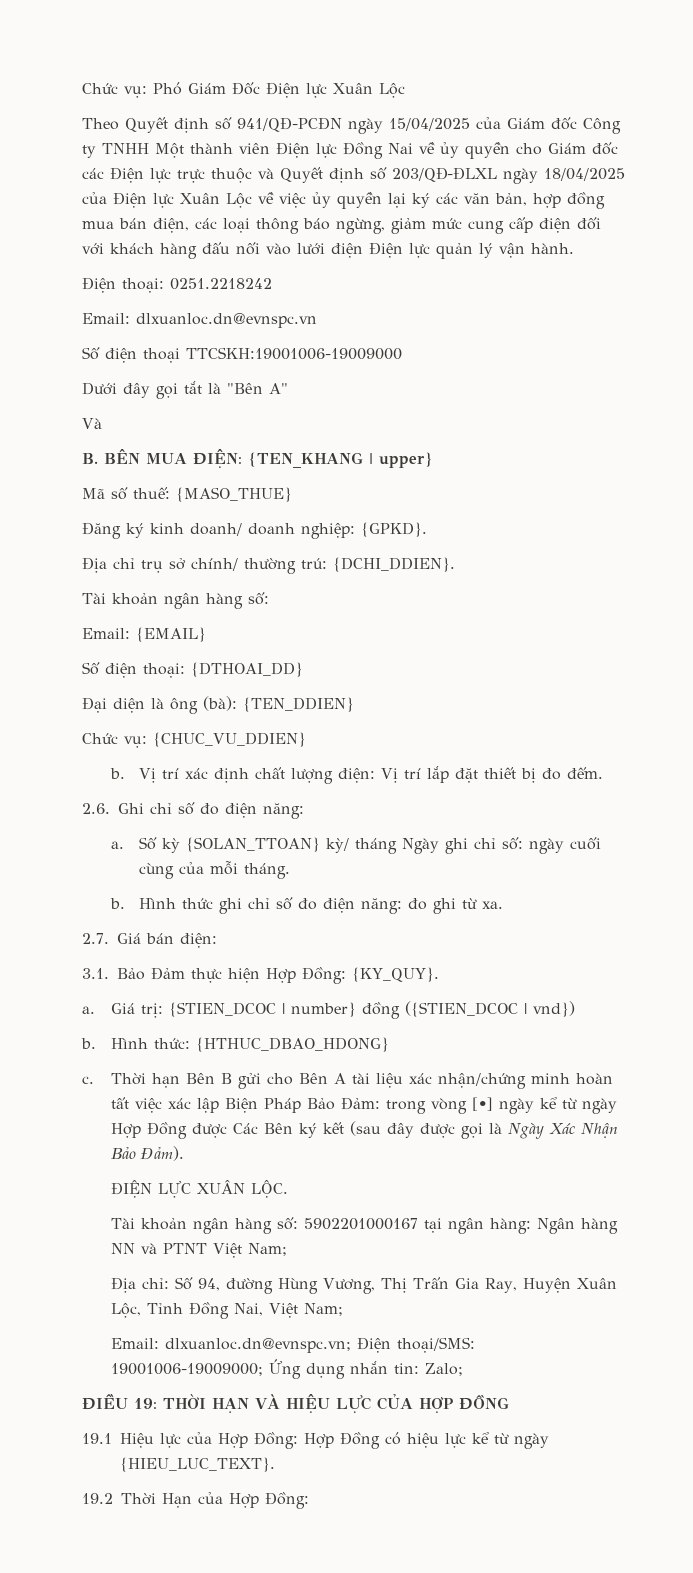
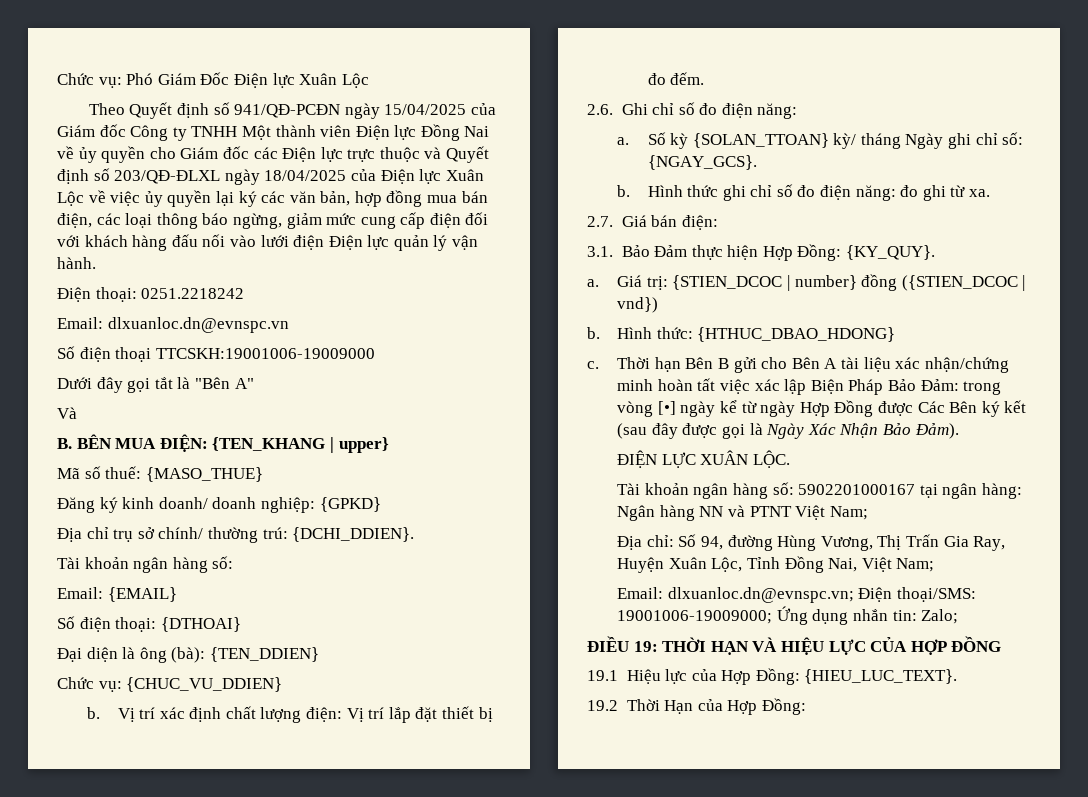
- Đăng ký kinh doanh/ doanh nghiệp: {GPKD}.
+ Đăng ký kinh doanh/ doanh nghiệp: {GPKD}
- Số điện thoại: {DTHOAI_DD}
+ Số điện thoại: {DTHOAI}
- Số kỳ {SOLAN_TTOAN} kỳ/ tháng Ngày ghi chỉ số: ngày cuối cùng của mỗi tháng.
+ Số kỳ {SOLAN_TTOAN} kỳ/ tháng Ngày ghi chỉ số: {NGAY_GCS}.
- 19.1 Hiệu lực của Hợp Đồng: Hợp Đồng có hiệu lực kể từ ngày {HIEU_LUC_TEXT}.
+ 19.1 Hiệu lực của Hợp Đồng: {HIEU_LUC_TEXT}.

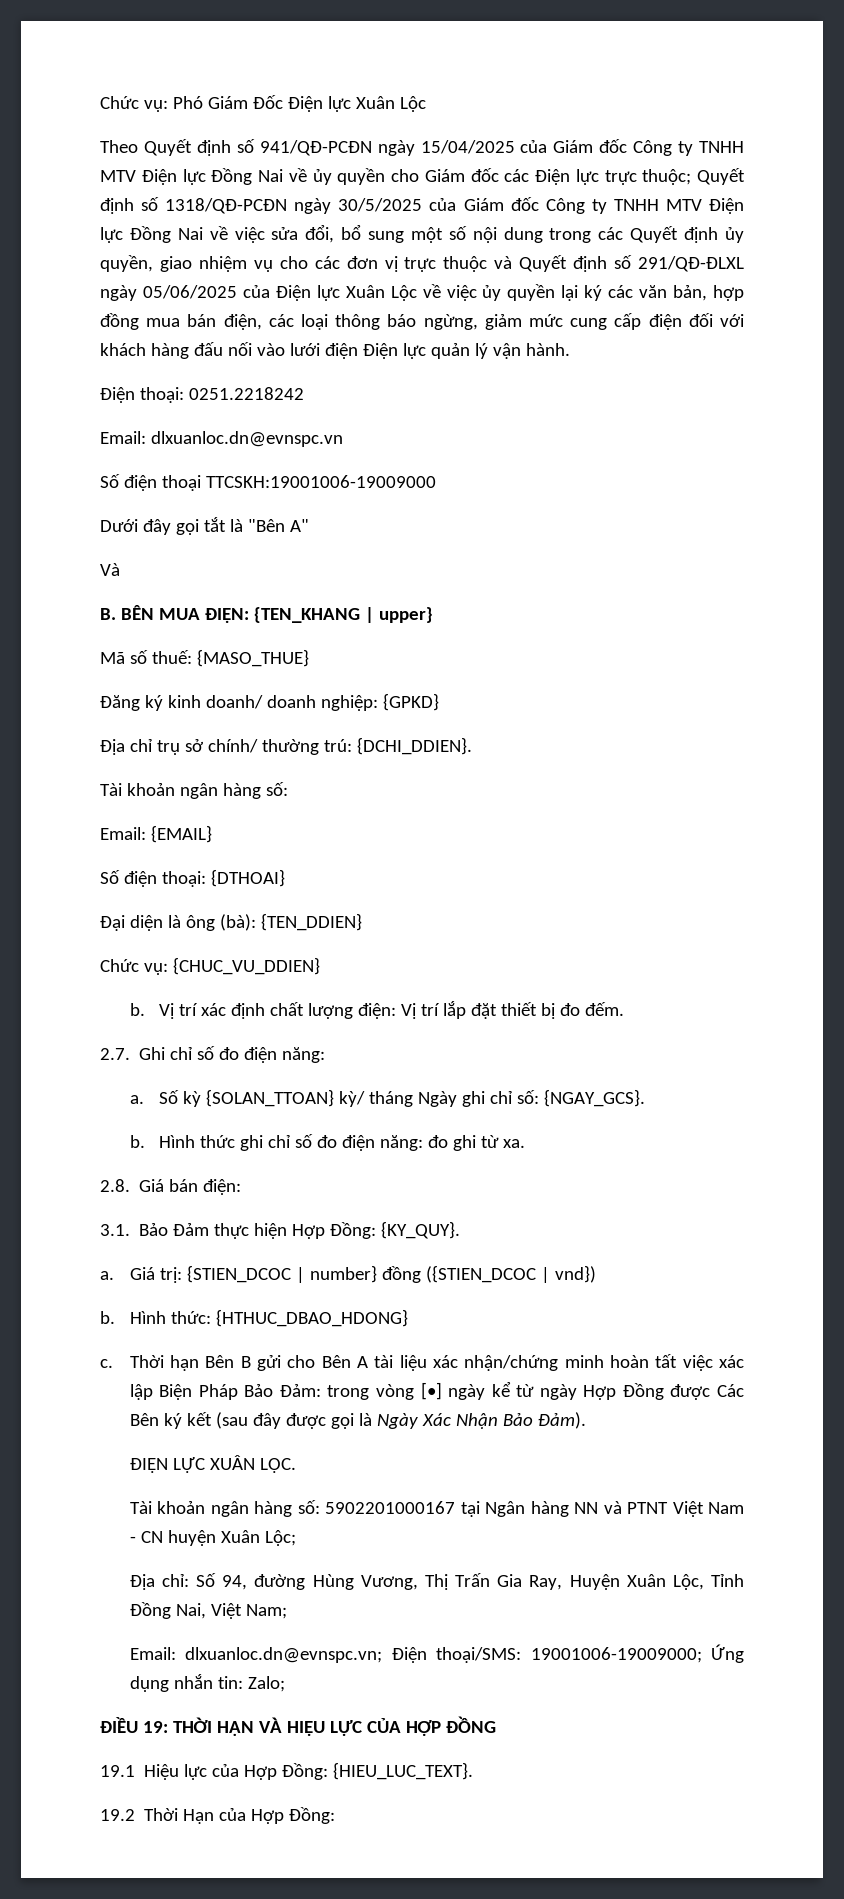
- Theo Quyết định số 941/QĐ-PCĐN ngày 15/04/2025 của Giám đốc Công ty TNHH Một thành viên Điện lực Đồng Nai về ủy quyền cho Giám đốc các Điện lực trực thuộc và Quyết định số 203/QÐ-ĐLXL ngày 18/04/2025 của Điện lực Xuân Lộc về việc ủy quyền lại ký các văn bản, hợp đồng mua bán điện, các loại thông báo ngừng, giảm mức cung cấp điện đối với khách hàng đấu nối vào lưới điện Điện lực quản lý vận hành.
+ Theo Quyết định số 941/QĐ-PCĐN ngày 15/04/2025 của Giám đốc Công ty TNHH MTV Điện lực Đồng Nai về ủy quyền cho Giám đốc các Điện lực trực thuộc; Quyết định số 1318/QĐ-PCĐN ngày 30/5/2025 của Giám đốc Công ty TNHH MTV Điện lực Đồng Nai về việc sửa đổi, bổ sung một số nội dung trong các Quyết định ủy quyền, giao nhiệm vụ cho các đơn vị trực thuộc và Quyết định số 291/QÐ-ĐLXL ngày 05/06/2025 của Điện lực Xuân Lộc về việc ủy quyền lại ký các văn bản, hợp đồng mua bán điện, các loại thông báo ngừng, giảm mức cung cấp điện đối với khách hàng đấu nối vào lưới điện Điện lực quản lý vận hành.
- 2.6. Ghi chỉ số đo điện năng:
+ 2.7. Ghi chỉ số đo điện năng:
- 2.7. Giá bán điện:
+ 2.8. Giá bán điện:
- Tài khoản ngân hàng số: 5902201000167 tại ngân hàng: Ngân hàng NN và PTNT Việt Nam;
+ Tài khoản ngân hàng số: 5902201000167 tại Ngân hàng NN và PTNT Việt Nam - CN huyện Xuân Lộc;

